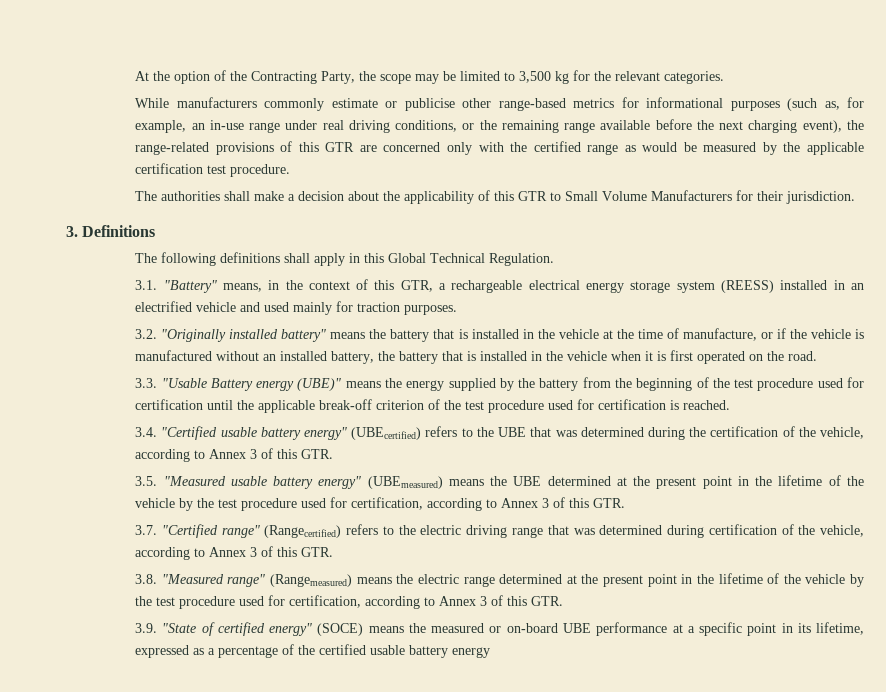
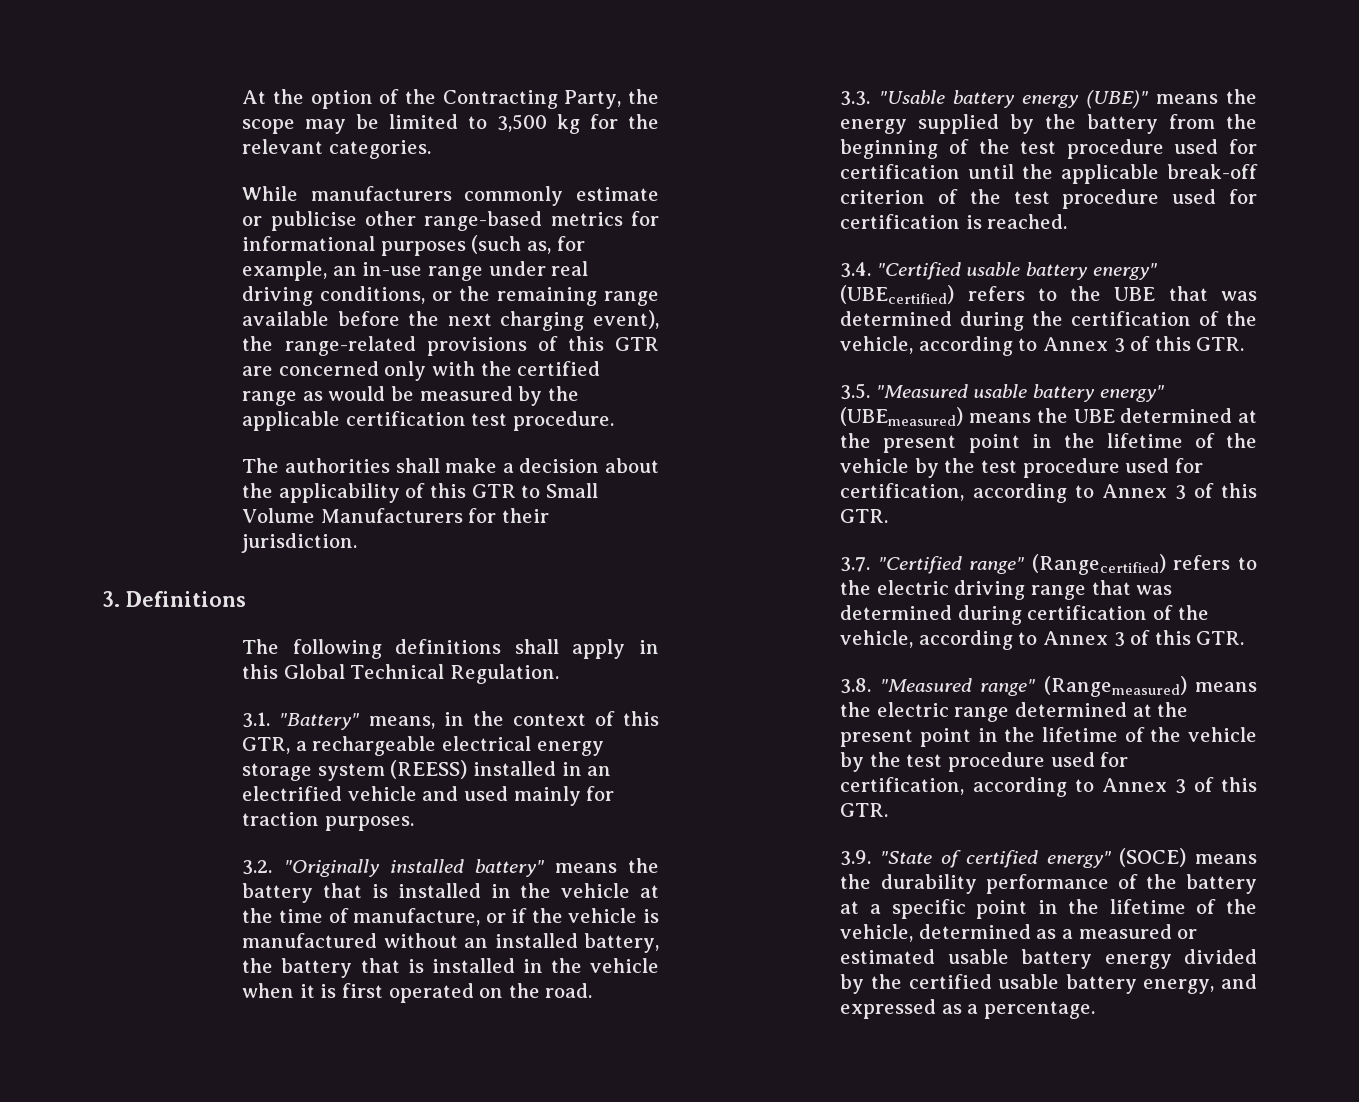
- 3.3. "Usable Battery energy (UBE)" means the energy supplied by the battery from the beginning of the test procedure used for certification until the applicable break-off criterion of the test procedure used for certification is reached.
+ 3.3. "Usable battery energy (UBE)" means the energy supplied by the battery from the beginning of the test procedure used for certification until the applicable break-off criterion of the test procedure used for certification is reached.
- 3.9. "State of certified energy" (SOCE) means the measured or on-board UBE performance at a specific point in its lifetime, expressed as a percentage of the certified usable battery energy
+ 3.9. "State of certified energy" (SOCE) means the durability performance of the battery at a specific point in the lifetime of the vehicle, determined as a measured or estimated usable battery energy divided by the certified usable battery energy, and expressed as a percentage.

